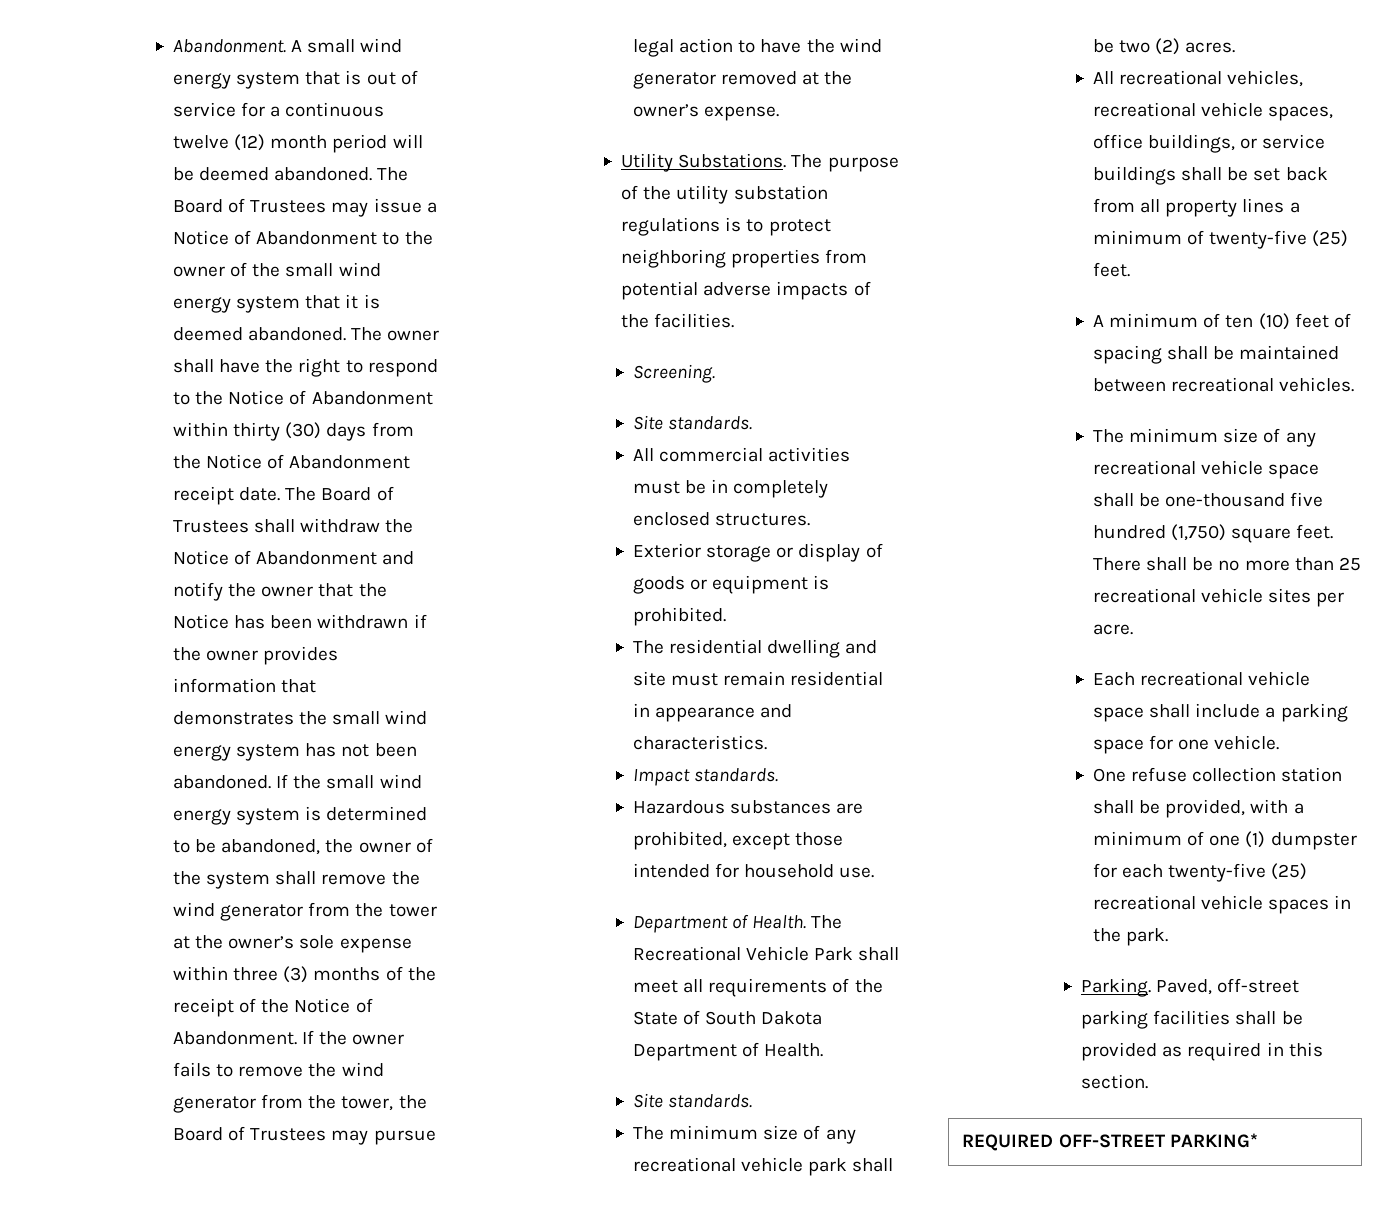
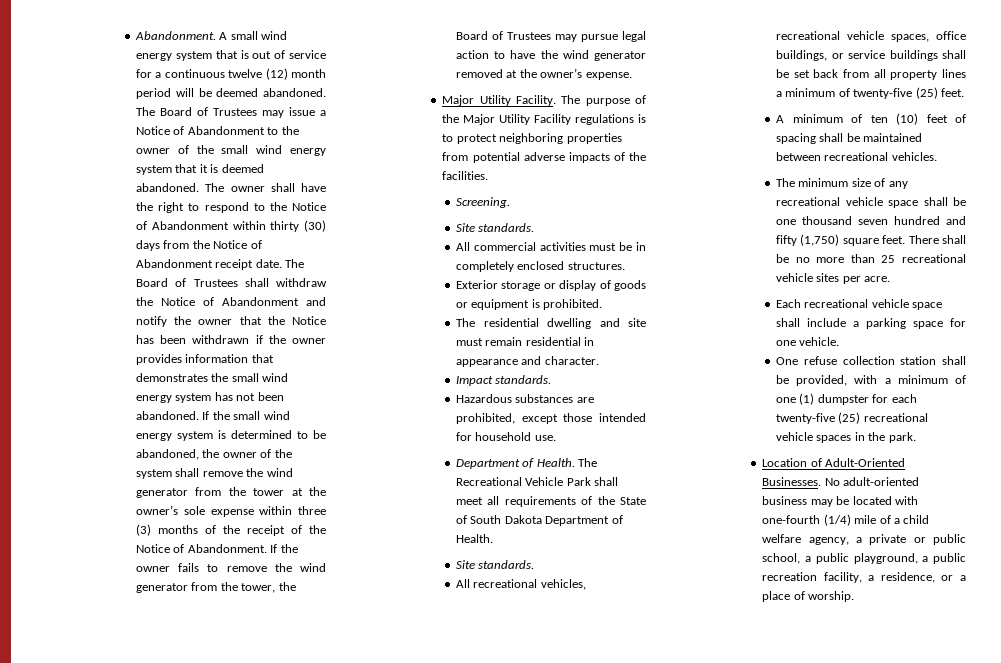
- Utility Substations.
+ Major Utility Facility.
- The purpose of the utility substation regulations is to protect neighboring properties from potential adverse impacts of the facilities.
+ The purpose of the Major Utility Facility regulations is to protect neighboring properties from potential adverse impacts of the facilities.
- The residential dwelling and site must remain residential in appearance and characteristics.
+ The residential dwelling and site must remain residential in appearance and character.
- The minimum size of any recreational vehicle park shall be two (2) acres.
- The minimum size of any recreational vehicle space shall be one-thousand five hundred (1,750) square feet.
+ The minimum size of any recreational vehicle space shall be one thousand seven hundred and fifty (1,750) square feet.
- Parking. Paved, off-street parking facilities shall be provided as required in this section.
- REQUIRED OFF-STREET PARKING*
+ Location of Adult-Oriented Businesses. No adult-oriented business may be located with one-fourth (1/4) mile of a child welfare agency, a private or public school, a public playground, a public recreation facility, a residence, or a place of worship.

